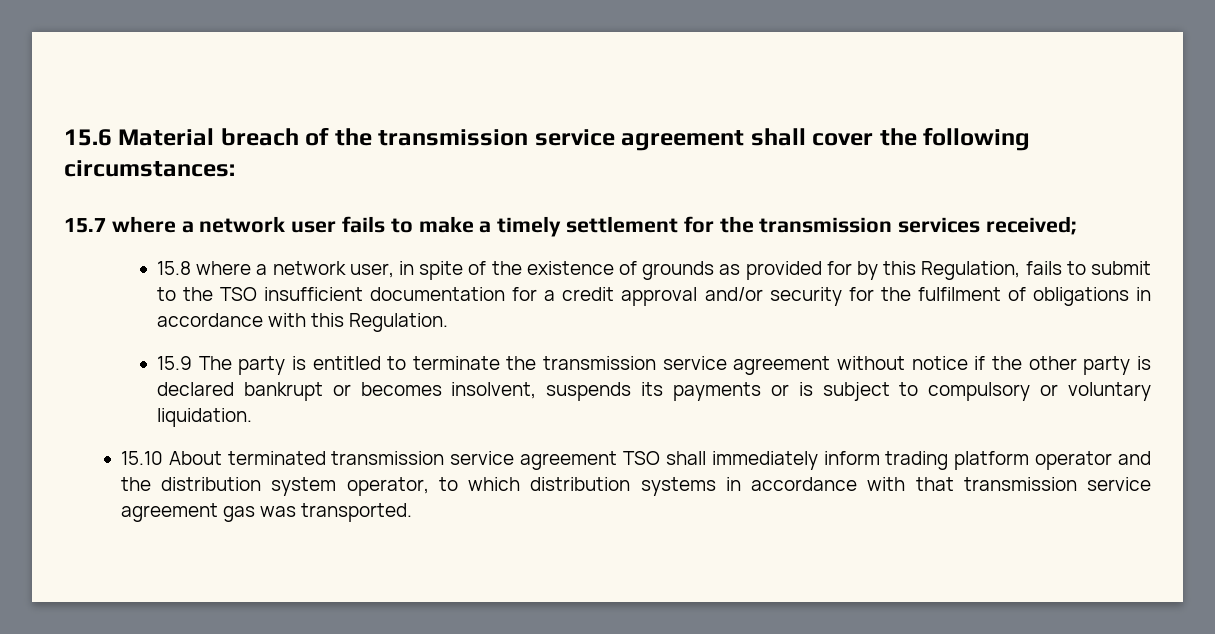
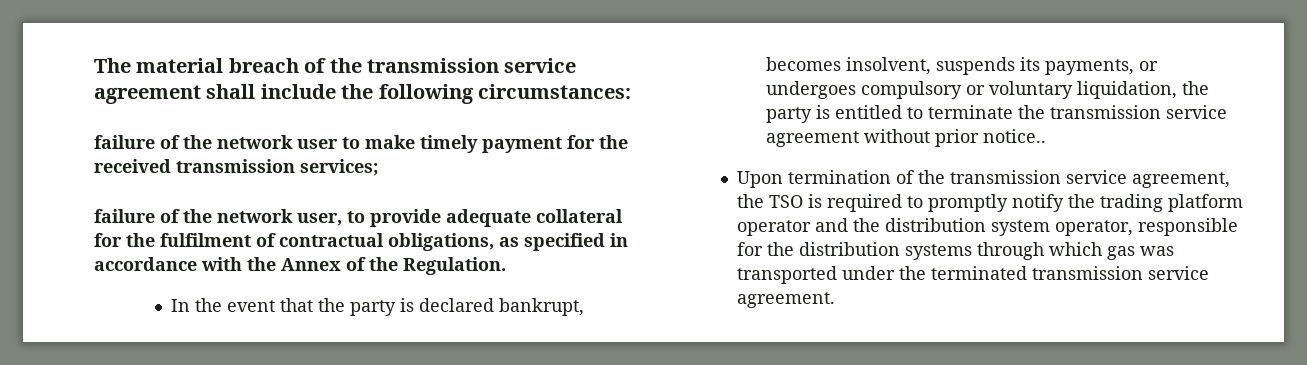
- 15.6 Material breach of the transmission service agreement shall cover the following circumstances:
+ The material breach of the transmission service agreement shall include the following circumstances:
- 15.7 where a network user fails to make a timely settlement for the transmission services received;
- 15.8 where a network user, in spite of the existence of grounds as provided for by this Regulation, fails to submit to the TSO insufficient documentation for a credit approval and/or security for the fulfilment of obligations in accordance with this Regulation.
- 15.9 The party is entitled to terminate the transmission service agreement without notice if the other party is declared bankrupt or becomes insolvent, suspends its payments or is subject to compulsory or voluntary liquidation.
- 15.10 About terminated transmission service agreement TSO shall immediately inform trading platform operator and the distribution system operator, to which distribution systems in accordance with that transmission service agreement gas was transported.
+ failure of the network user to make timely payment for the received transmission services;
+ failure of the network user, to provide adequate collateral for the fulfilment of contractual obligations, as specified in accordance with the Annex of the Regulation.
+ In the event that the party is declared bankrupt, becomes insolvent, suspends its payments, or undergoes compulsory or voluntary liquidation, the party is entitled to terminate the transmission service agreement without prior notice..
+ Upon termination of the transmission service agreement, the TSO is required to promptly notify the trading platform operator and the distribution system operator, responsible for the distribution systems through which gas was transported under the terminated transmission service agreement.

